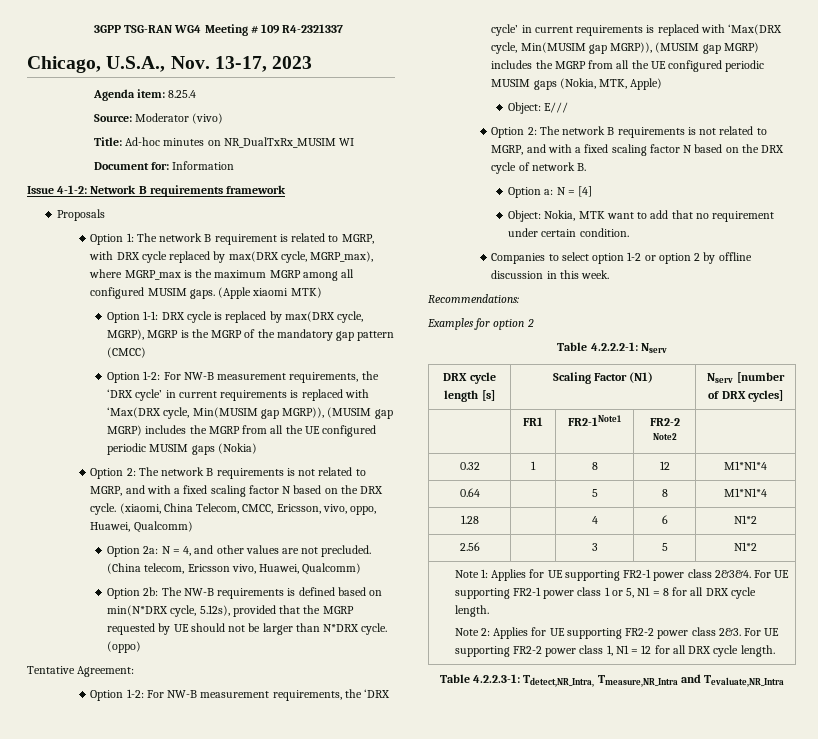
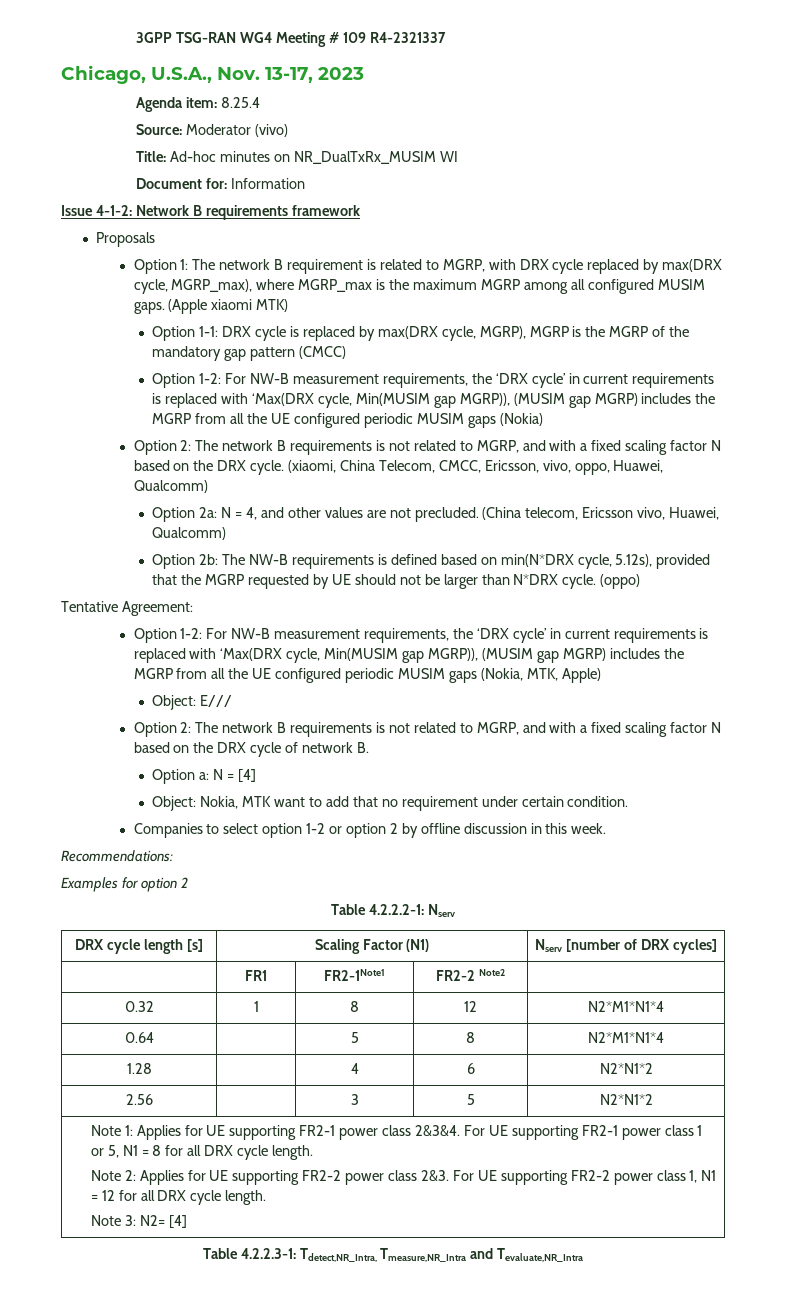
- 0.32 | 1 | 8 | 12 | M1*N1*4
+ 0.32 | 1 | 8 | 12 | N2*M1*N1*4
- 0.64 | | 5 | 8 | M1*N1*4
+ 0.64 | | 5 | 8 | N2*M1*N1*4
- 1.28 | | 4 | 6 | N1*2
+ 1.28 | | 4 | 6 | N2*N1*2
- 2.56 | | 3 | 5 | N1*2
+ 2.56 | | 3 | 5 | N2*N1*2
+ Note 3: N2= [4]

